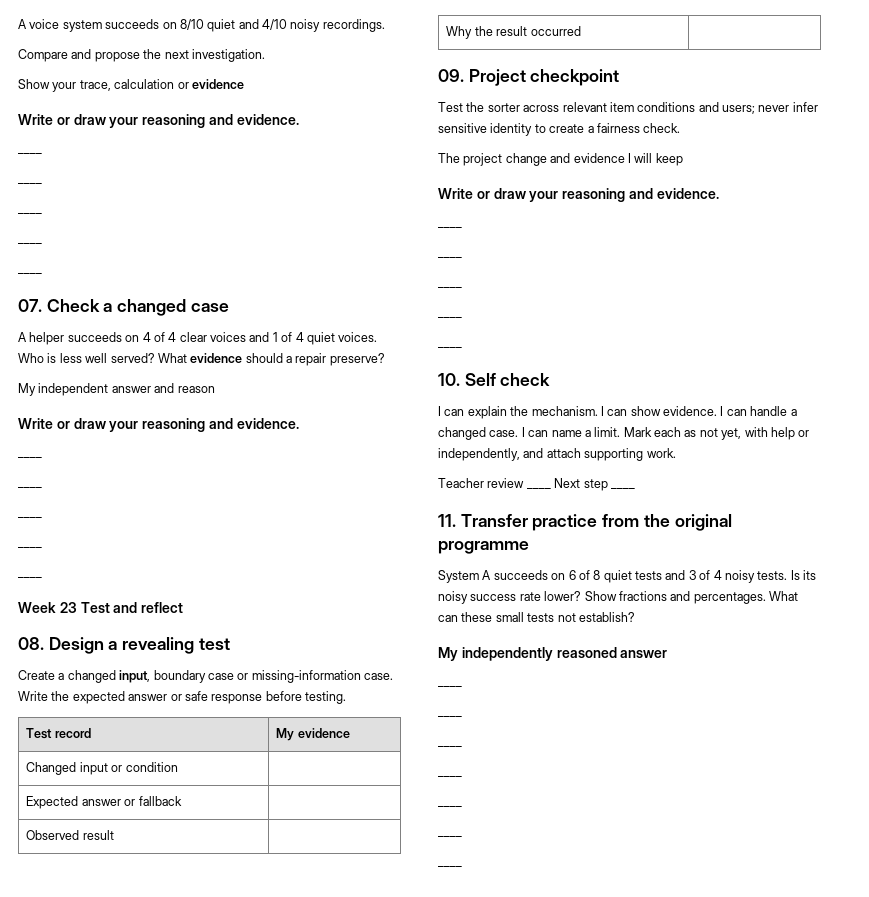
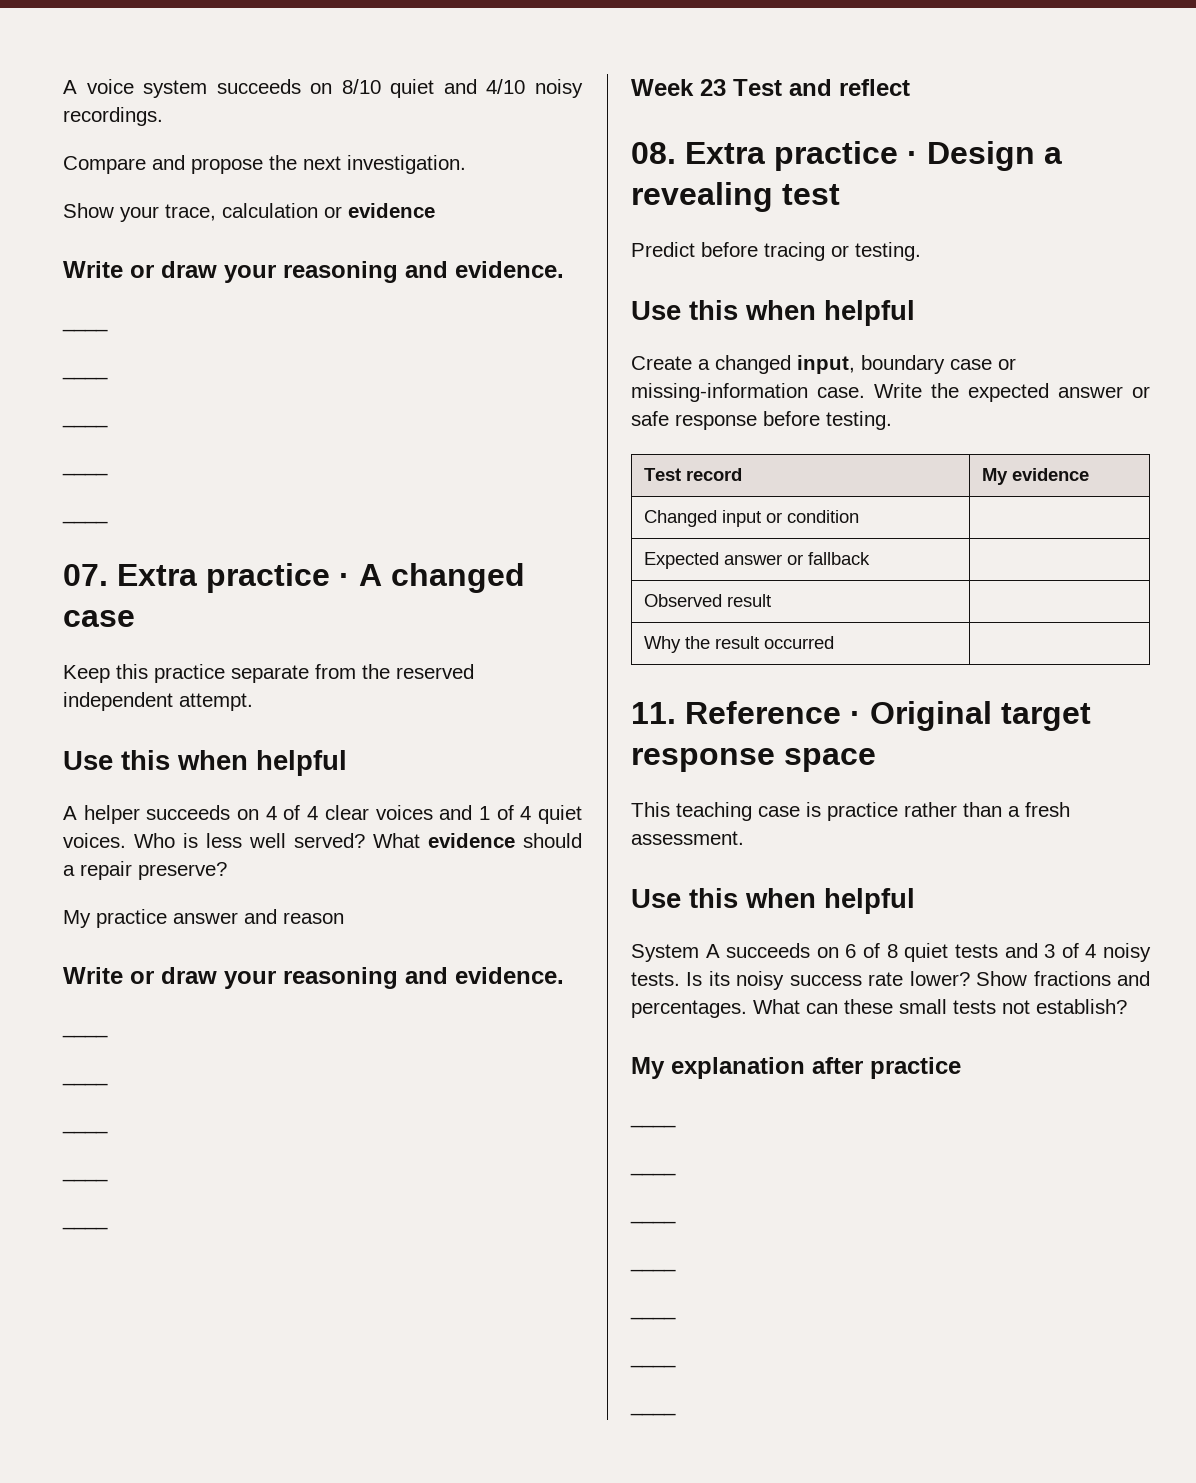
- 07. Check a changed case
+ 07. Extra practice · A changed case
+ Keep this practice separate from the reserved independent attempt.
+ Use this when helpful
- My independent answer and reason
+ My practice answer and reason
- 08. Design a revealing test
+ 08. Extra practice · Design a revealing test
+ Predict before tracing or testing.
+ Use this when helpful
- 09. Project checkpoint
- Test the sorter across relevant item conditions and users; never infer sensitive identity to create a fairness check.
- The project change and evidence I will keep
- Write or draw your reasoning and evidence.
- ____
- ____
- ____
- ____
- ____
- 10. Self check
- I can explain the mechanism. I can show evidence. I can handle a changed case. I can name a limit. Mark each as not yet, with help or independently, and attach supporting work.
- Teacher review ____ Next step ____
- 11. Transfer practice from the original programme
+ 11. Reference · Original target response space
+ This teaching case is practice rather than a fresh assessment.
+ Use this when helpful
- My independently reasoned answer
+ My explanation after practice

